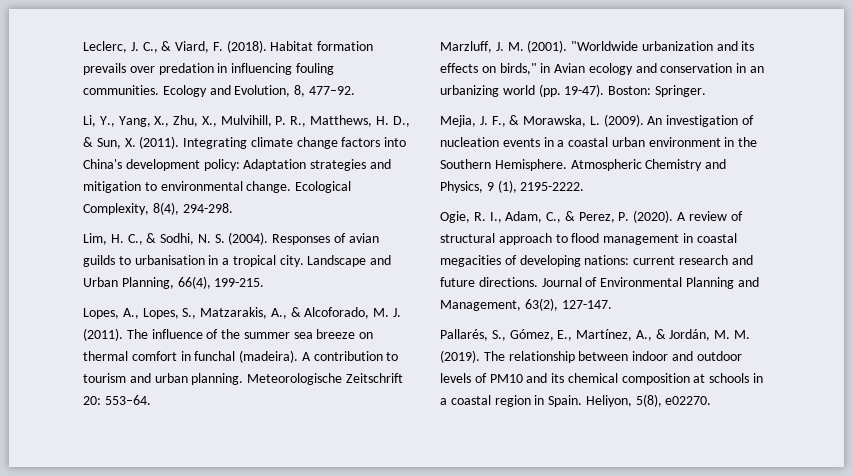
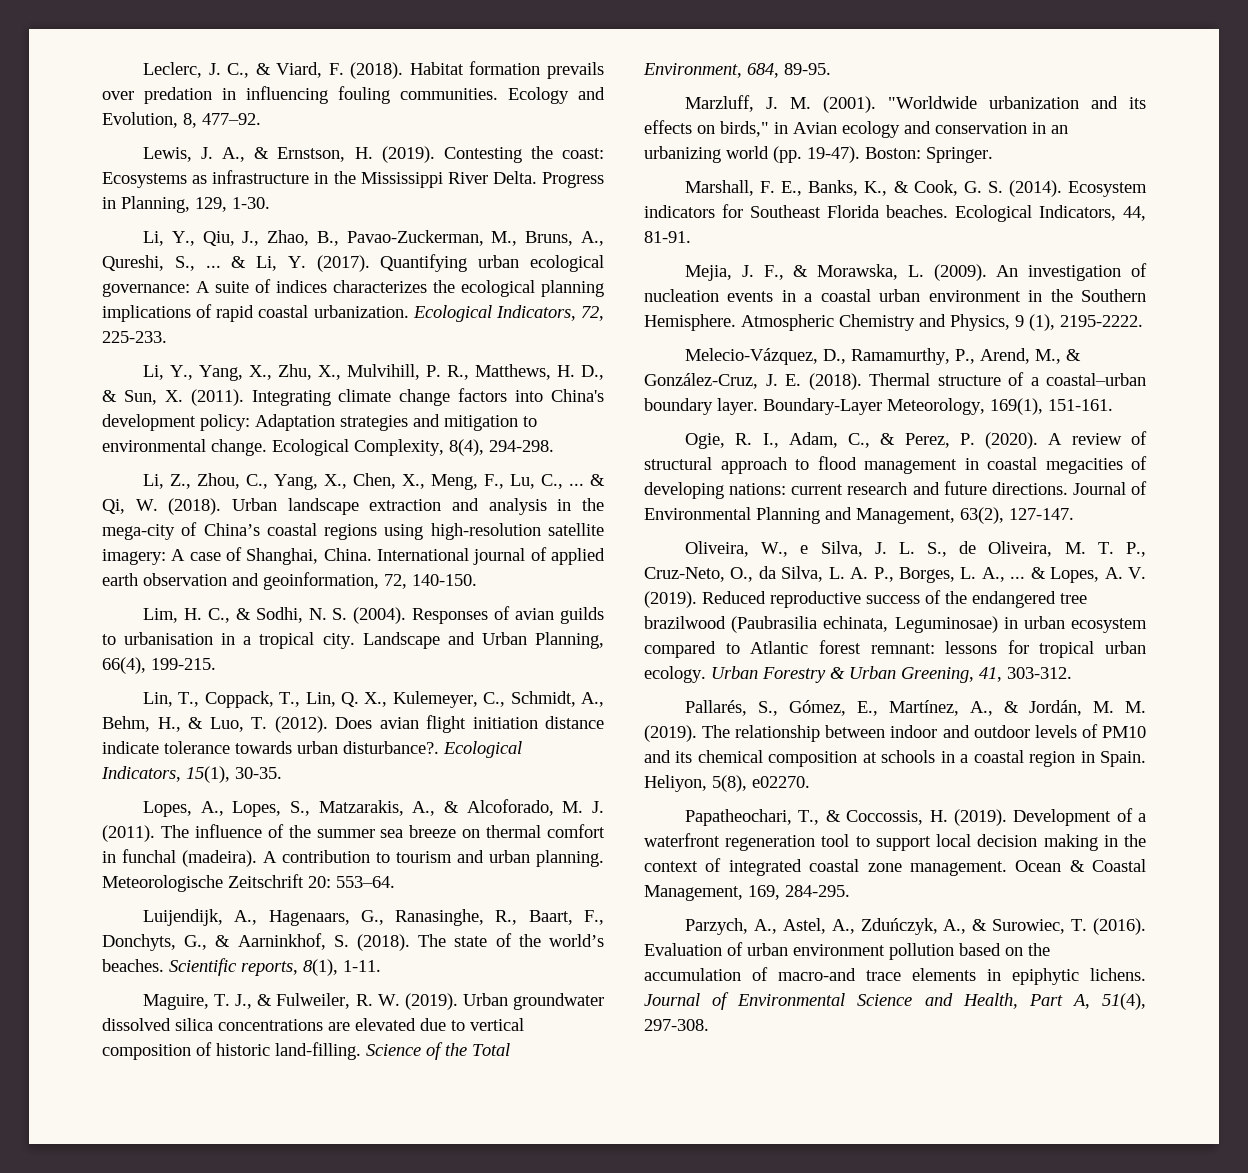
+ Lewis, J. A., & Ernstson, H. (2019). Contesting the coast: Ecosystems as infrastructure in the Mississippi River Delta. Progress in Planning, 129, 1-30.
+ Li, Y., Qiu, J., Zhao, B., Pavao-Zuckerman, M., Bruns, A., Qureshi, S., ... & Li, Y. (2017). Quantifying urban ecological governance: A suite of indices characterizes the ecological planning implications of rapid coastal urbanization. Ecological Indicators, 72, 225-233.
+ Li, Z., Zhou, C., Yang, X., Chen, X., Meng, F., Lu, C., ... & Qi, W. (2018). Urban landscape extraction and analysis in the mega-city of China’s coastal regions using high-resolution satellite imagery: A case of Shanghai, China. International journal of applied earth observation and geoinformation, 72, 140-150.
+ Lin, T., Coppack, T., Lin, Q. X., Kulemeyer, C., Schmidt, A., Behm, H., & Luo, T. (2012). Does avian flight initiation distance indicate tolerance towards urban disturbance?. Ecological Indicators, 15(1), 30-35.
+ Luijendijk, A., Hagenaars, G., Ranasinghe, R., Baart, F., Donchyts, G., & Aarninkhof, S. (2018). The state of the world’s beaches. Scientific reports, 8(1), 1-11.
+ Maguire, T. J., & Fulweiler, R. W. (2019). Urban groundwater dissolved silica concentrations are elevated due to vertical composition of historic land-filling. Science of the Total Environment, 684, 89-95.
+ Marshall, F. E., Banks, K., & Cook, G. S. (2014). Ecosystem indicators for Southeast Florida beaches. Ecological Indicators, 44, 81-91.
+ Melecio-Vázquez, D., Ramamurthy, P., Arend, M., & González-Cruz, J. E. (2018). Thermal structure of a coastal–urban boundary layer. Boundary-Layer Meteorology, 169(1), 151-161.
+ Oliveira, W., e Silva, J. L. S., de Oliveira, M. T. P., Cruz-Neto, O., da Silva, L. A. P., Borges, L. A., ... & Lopes, A. V. (2019). Reduced reproductive success of the endangered tree brazilwood (Paubrasilia echinata, Leguminosae) in urban ecosystem compared to Atlantic forest remnant: lessons for tropical urban ecology. Urban Forestry & Urban Greening, 41, 303-312.
+ Papatheochari, T., & Coccossis, H. (2019). Development of a waterfront regeneration tool to support local decision making in the context of integrated coastal zone management. Ocean & Coastal Management, 169, 284-295.
+ Parzych, A., Astel, A., Zduńczyk, A., & Surowiec, T. (2016). Evaluation of urban environment pollution based on the accumulation of macro-and trace elements in epiphytic lichens. Journal of Environmental Science and Health, Part A, 51(4), 297-308.

